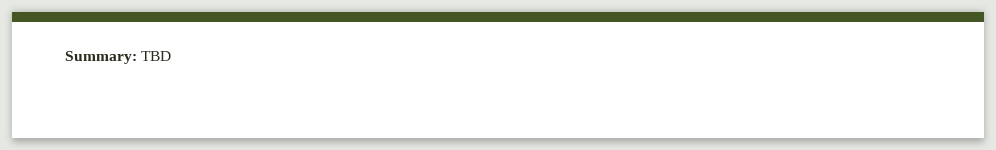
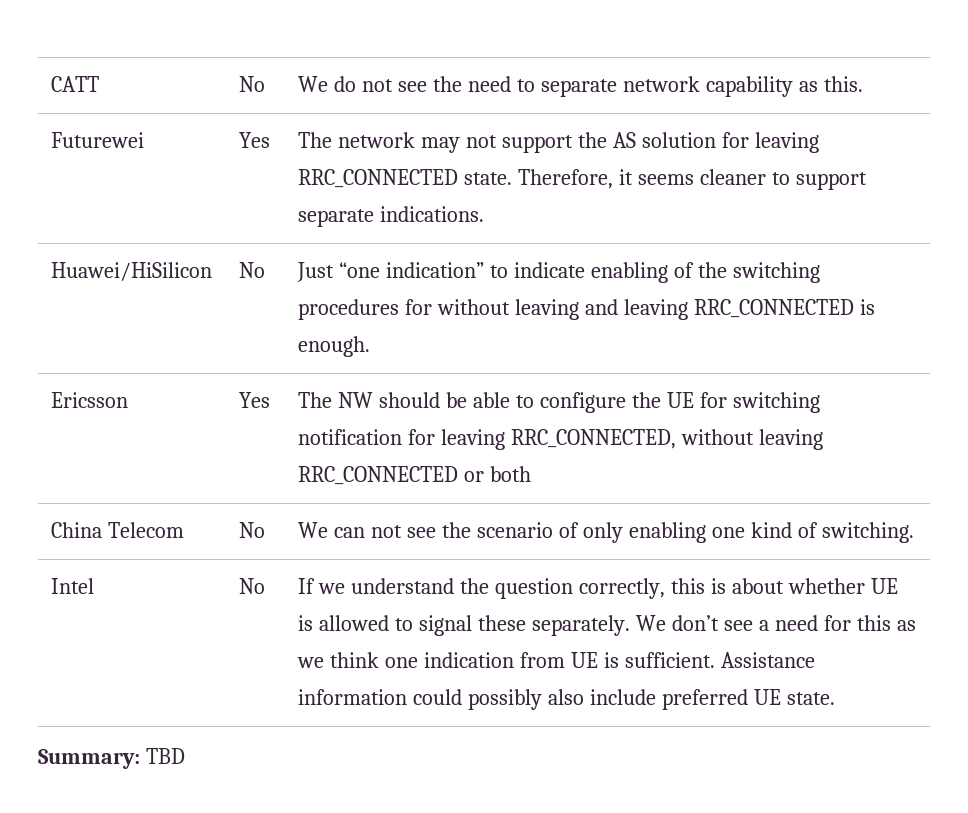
+ CATT | No | We do not see the need to separate network capability as this.
+ Futurewei | Yes | The network may not support the AS solution for leaving RRC_CONNECTED state. Therefore, it seems cleaner to support separate indications.
+ Huawei/HiSilicon | No | Just “one indication” to indicate enabling of the switching procedures for without leaving and leaving RRC_CONNECTED is enough.
+ Ericsson | Yes | The NW should be able to configure the UE for switching notification for leaving RRC_CONNECTED, without leaving RRC_CONNECTED or both
+ China Telecom | No | We can not see the scenario of only enabling one kind of switching.
+ Intel | No | If we understand the question correctly, this is about whether UE is allowed to signal these separately. We don’t see a need for this as we think one indication from UE is sufficient. Assistance information could possibly also include preferred UE state.

